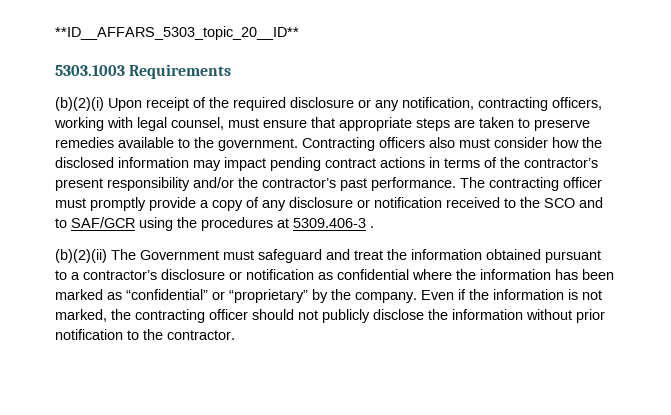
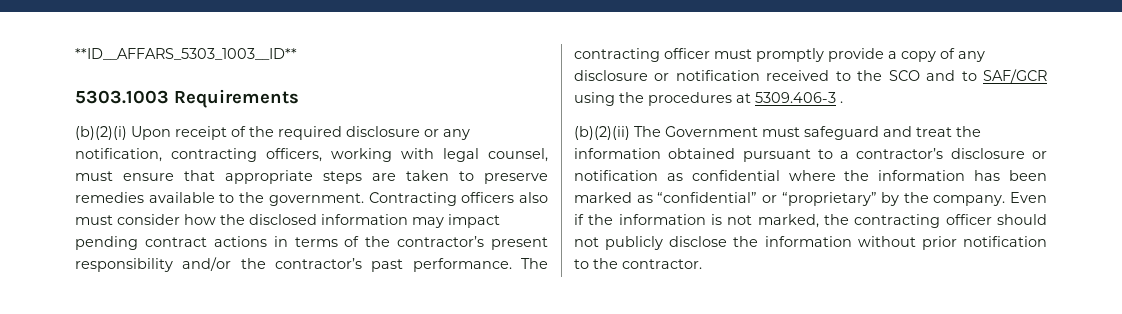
- **ID__AFFARS_5303_topic_20__ID**
+ **ID__AFFARS_5303_1003__ID**

